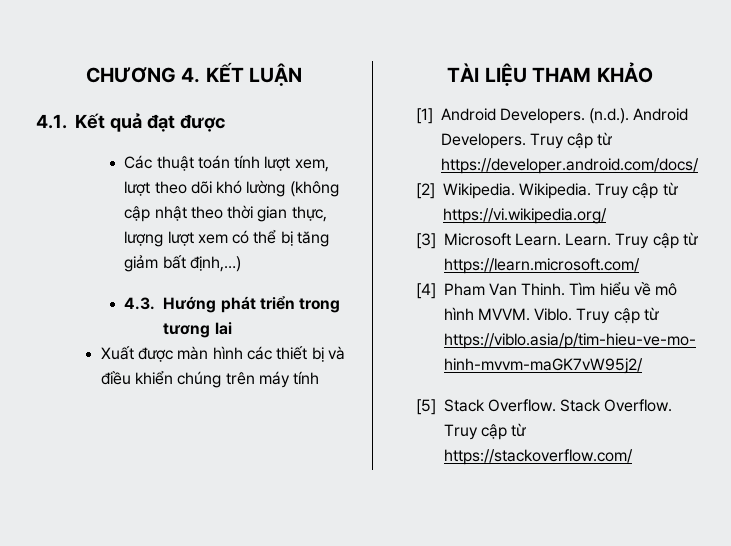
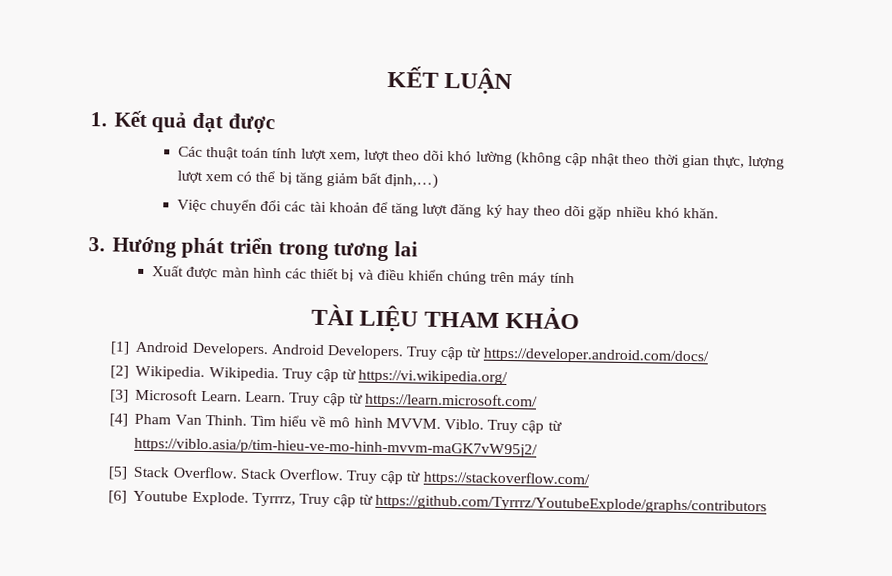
- CHƯƠNG 4. KẾT LUẬN
+ KẾT LUẬN
- 4.1. Kết quả đạt được
+ 1. Kết quả đạt được
- 4.3. Hướng phát triển trong tương lai
+ Việc chuyển đổi các tài khoản để tăng lượt đăng ký hay theo dõi gặp nhiều khó khăn.
+ 3. Hướng phát triển trong tương lai
- [1] Android Developers. (n.d.). Android Developers.
+ [1] Android Developers. Android Developers.
+ [6] Youtube Explode. Tyrrrz, Truy cập từ https://github.com/Tyrrrz/YoutubeExplode/graphs/contributors

